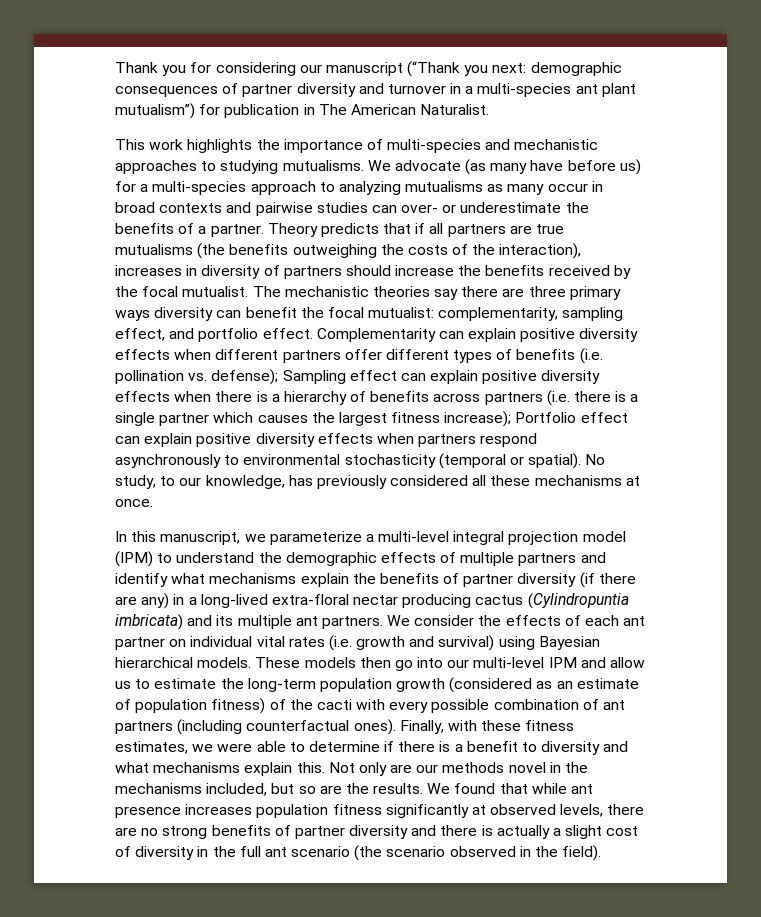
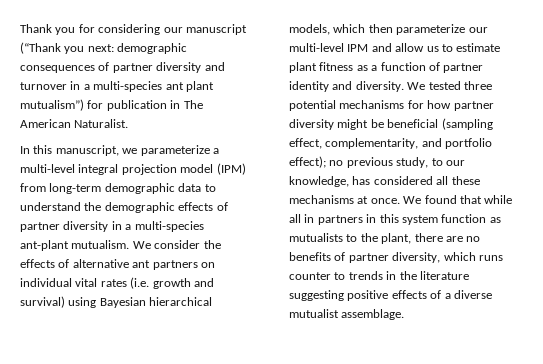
- This work highlights the importance of multi-species and mechanistic approaches to studying mutualisms. We advocate (as many have before us) for a multi-species approach to analyzing mutualisms as many occur in broad contexts and pairwise studies can over- or underestimate the benefits of a partner. Theory predicts that if all partners are true mutualisms (the benefits outweighing the costs of the interaction), increases in diversity of partners should increase the benefits received by the focal mutualist. The mechanistic theories say there are three primary ways diversity can benefit the focal mutualist: complementarity, sampling effect, and portfolio effect. Complementarity can explain positive diversity effects when different partners offer different types of benefits (i.e. pollination vs. defense); Sampling effect can explain positive diversity effects when there is a hierarchy of benefits across partners (i.e. there is a single partner which causes the largest fitness increase); Portfolio effect can explain positive diversity effects when partners respond asynchronously to environmental stochasticity (temporal or spatial). No study, to our knowledge, has previously considered all these mechanisms at once.
- In this manuscript, we parameterize a multi-level integral projection model (IPM) to understand the demographic effects of multiple partners and identify what mechanisms explain the benefits of partner diversity (if there are any) in a long-lived extra-floral nectar producing cactus (Cylindropuntia imbricata) and its multiple ant partners.
+ In this manuscript, we parameterize a multi-level integral projection model (IPM) from long-term demographic data to understand the demographic effects of partner diversity in a multi-species ant-plant mutualism.
- We consider the effects of each ant partner on individual vital rates (i.e. growth and survival) using Bayesian hierarchical models. These models then go into our multi-level IPM and allow us to estimate the long-term population growth (considered as an estimate of population fitness) of the cacti with every possible combination of ant partners (including counterfactual ones). Finally, with these fitness estimates, we were able to determine if there is a benefit to diversity and what mechanisms explain this. Not only are our methods novel in the mechanisms included, but so are the results. We found that while ant presence increases population fitness significantly at observed levels, there are no strong benefits of partner diversity and there is actually a slight cost of diversity in the full ant scenario (the scenario observed in the field).
+ We consider the effects of alternative ant partners on individual vital rates (i.e. growth and survival) using Bayesian hierarchical models, which then parameterize our multi-level IPM and allow us to estimate plant fitness as a function of partner identity and diversity. We tested three potential mechanisms for how partner diversity might be beneficial (sampling effect, complementarity, and portfolio effect); no previous study, to our knowledge, has considered all these mechanisms at once. We found that while all in partners in this system function as mutualists to the plant, there are no benefits of partner diversity, which runs counter to trends in the literature suggesting positive effects of a diverse mutualist assemblage.

